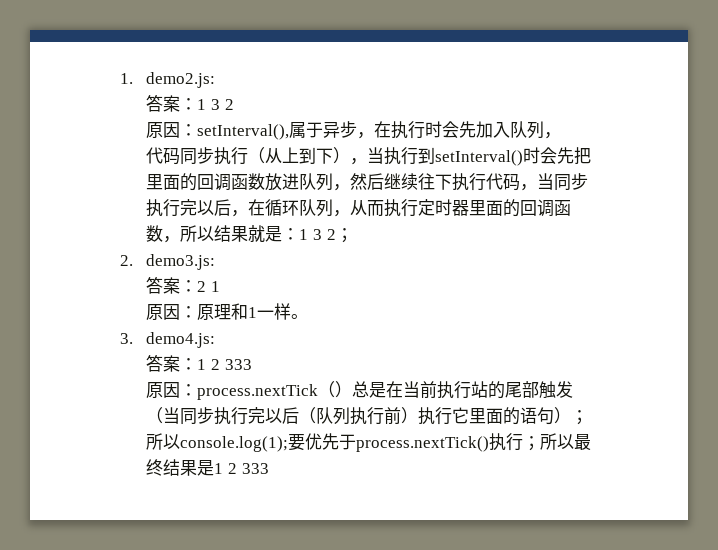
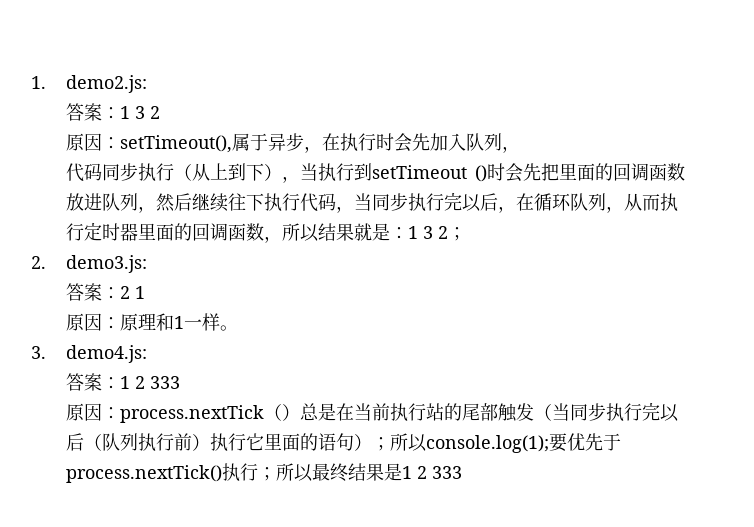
- 原因：setInterval(),属于异步，在执行时会先加入队列，
+ 原因：setTimeout(),属于异步，在执行时会先加入队列，
- 代码同步执行（从上到下），当执行到setInterval()时会先把里面的回调函数放进队列，然后继续往下执行代码，当同步执行完以后，在循环队列，从而执行定时器里面的回调函数，所以结果就是：1 3 2；
+ 代码同步执行（从上到下），当执行到setTimeout ()时会先把里面的回调函数放进队列，然后继续往下执行代码，当同步执行完以后，在循环队列，从而执行定时器里面的回调函数，所以结果就是：1 3 2；

